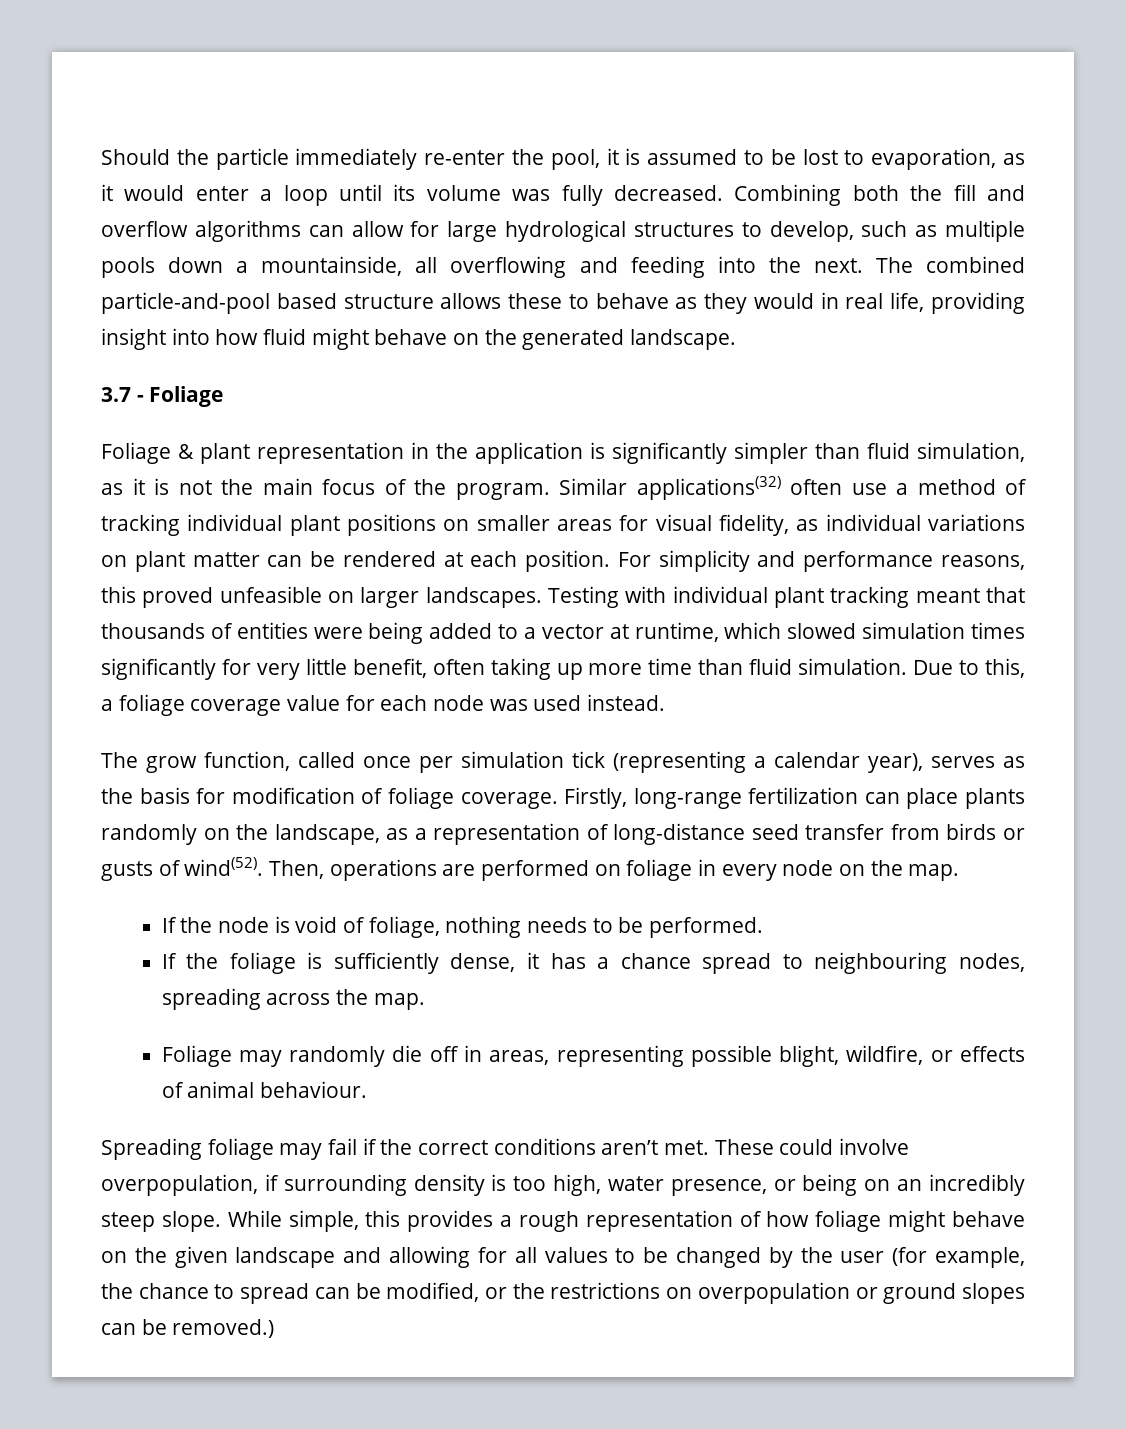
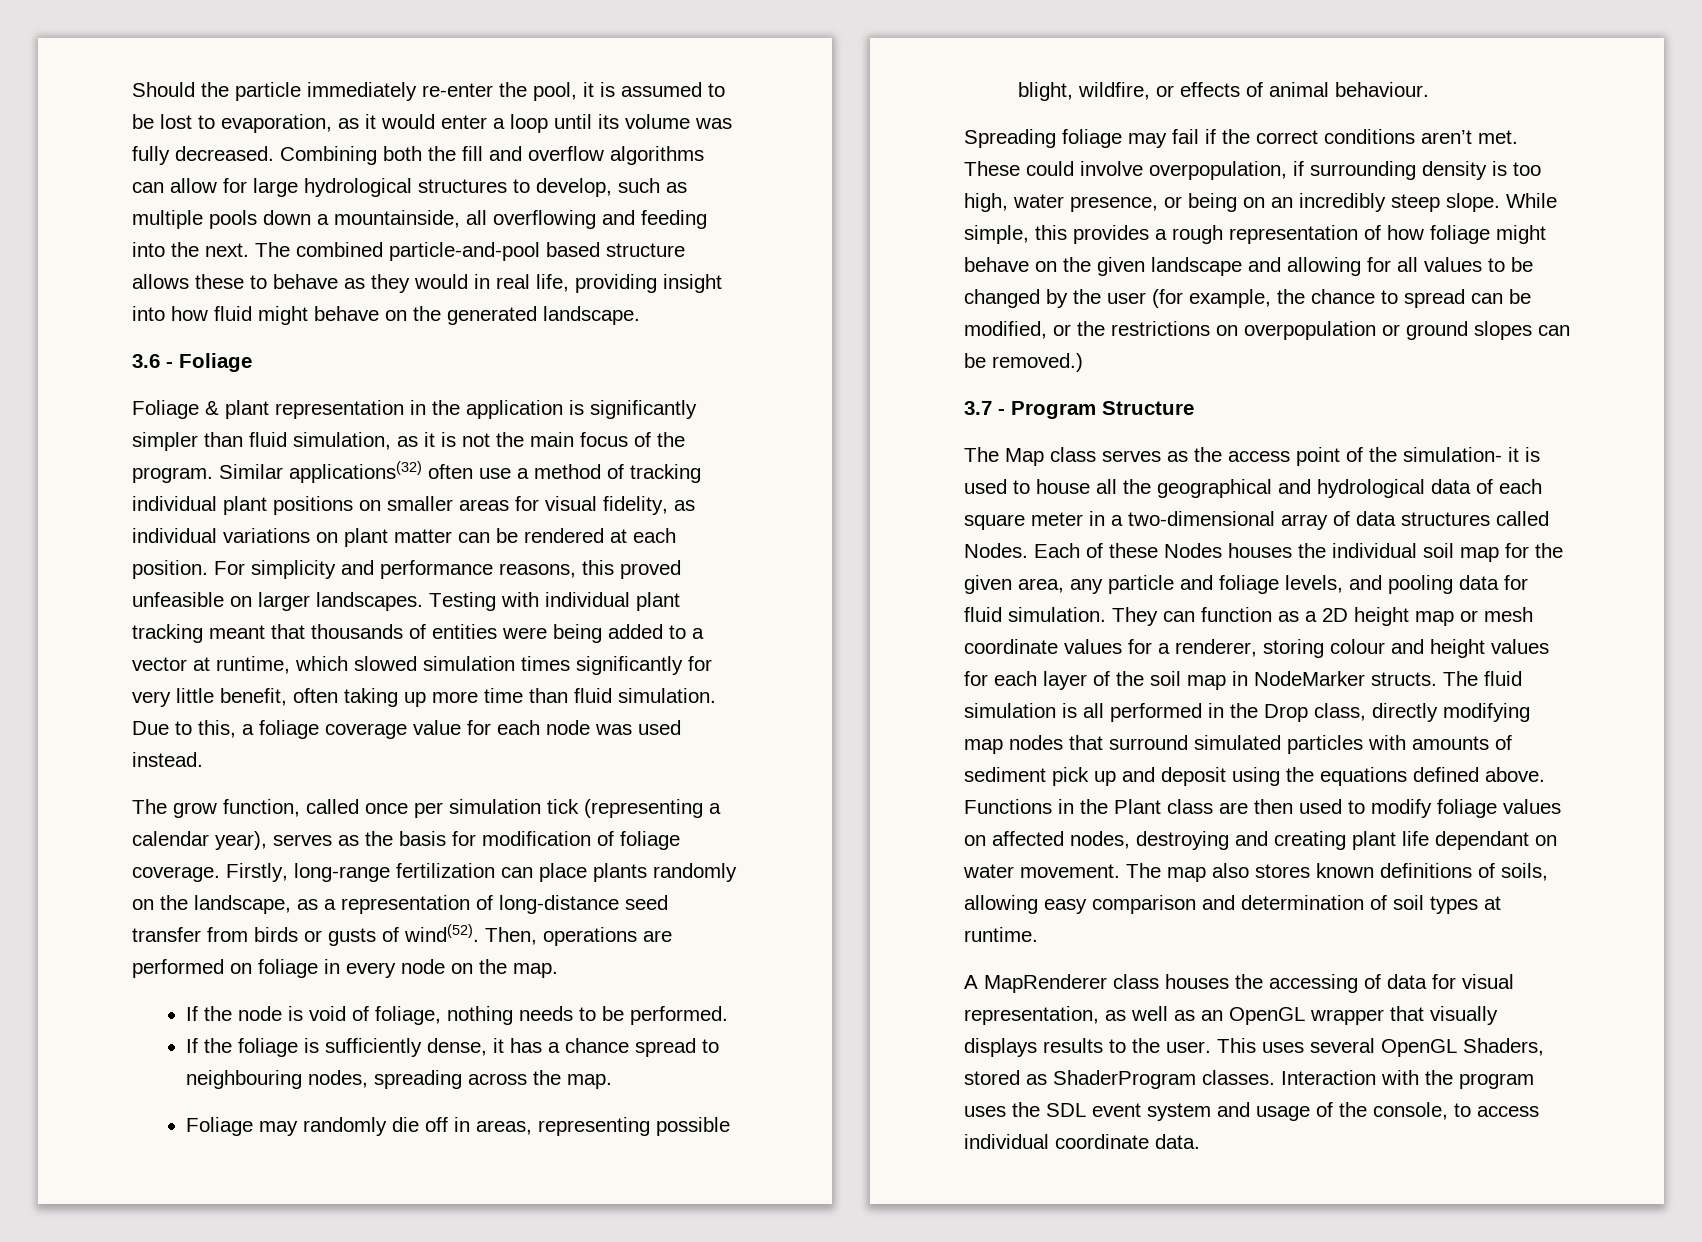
- 3.7 - Foliage
+ 3.6 - Foliage
+ 3.7 - Program Structure
+ The Map class serves as the access point of the simulation- it is used to house all the geographical and hydrological data of each square meter in a two-dimensional array of data structures called Nodes. Each of these Nodes houses the individual soil map for the given area, any particle and foliage levels, and pooling data for fluid simulation. They can function as a 2D height map or mesh coordinate values for a renderer, storing colour and height values for each layer of the soil map in NodeMarker structs. The fluid simulation is all performed in the Drop class, directly modifying map nodes that surround simulated particles with amounts of sediment pick up and deposit using the equations defined above. Functions in the Plant class are then used to modify foliage values on affected nodes, destroying and creating plant life dependant on water movement. The map also stores known definitions of soils, allowing easy comparison and determination of soil types at runtime.
+ A MapRenderer class houses the accessing of data for visual representation, as well as an OpenGL wrapper that visually displays results to the user. This uses several OpenGL Shaders, stored as ShaderProgram classes. Interaction with the program uses the SDL event system and usage of the console, to access individual coordinate data.

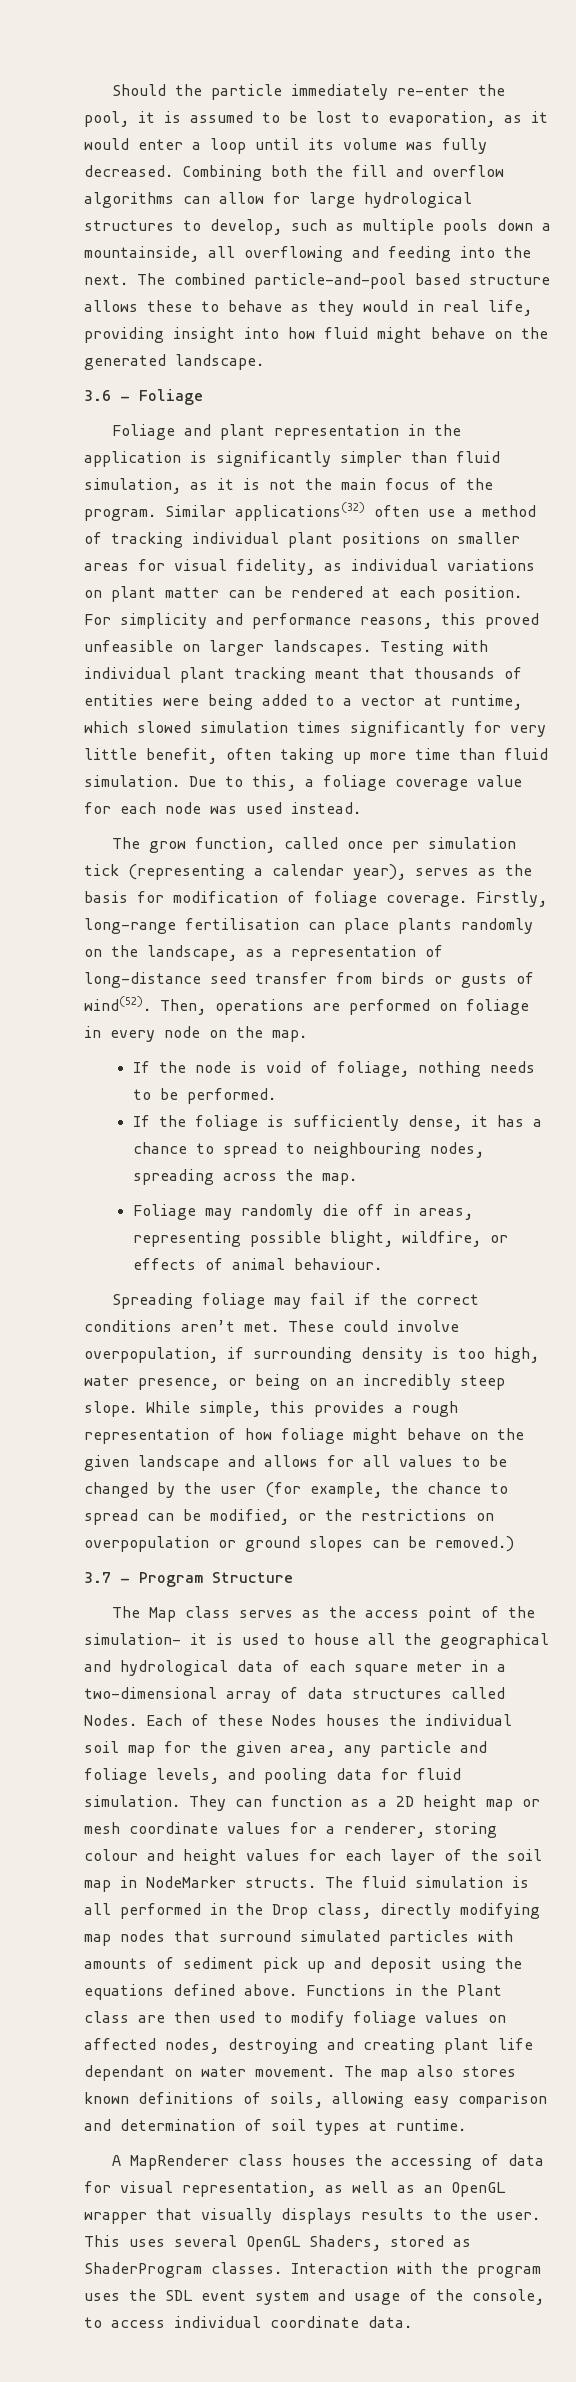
- Foliage & plant representation in the application is significantly simpler than fluid simulation, as it is not the main focus of the program.
+ Foliage and plant representation in the application is significantly simpler than fluid simulation, as it is not the main focus of the program.
- Firstly, long-range fertilization can place plants randomly on the landscape, as a representation of long-distance seed transfer from birds or gusts of wind(52).
+ Firstly, long-range fertilisation can place plants randomly on the landscape, as a representation of long-distance seed transfer from birds or gusts of wind(52).
- If the foliage is sufficiently dense, it has a chance spread to neighbouring nodes, spreading across the map.
+ If the foliage is sufficiently dense, it has a chance to spread to neighbouring nodes, spreading across the map.
- While simple, this provides a rough representation of how foliage might behave on the given landscape and allowing for all values to be changed by the user (for example, the chance to spread can be modified, or the restrictions on overpopulation or ground slopes can be removed.)
+ While simple, this provides a rough representation of how foliage might behave on the given landscape and allows for all values to be changed by the user (for example, the chance to spread can be modified, or the restrictions on overpopulation or ground slopes can be removed.)

